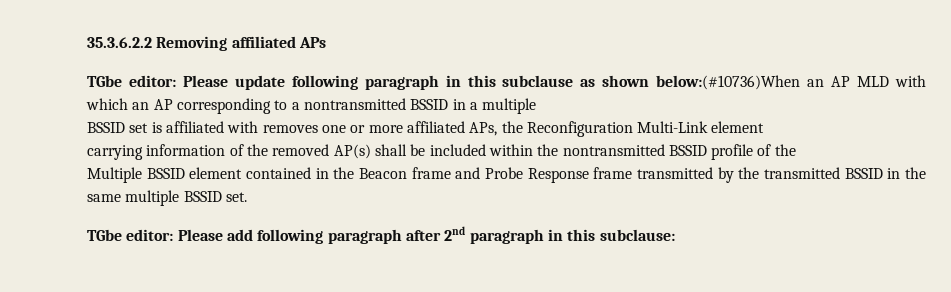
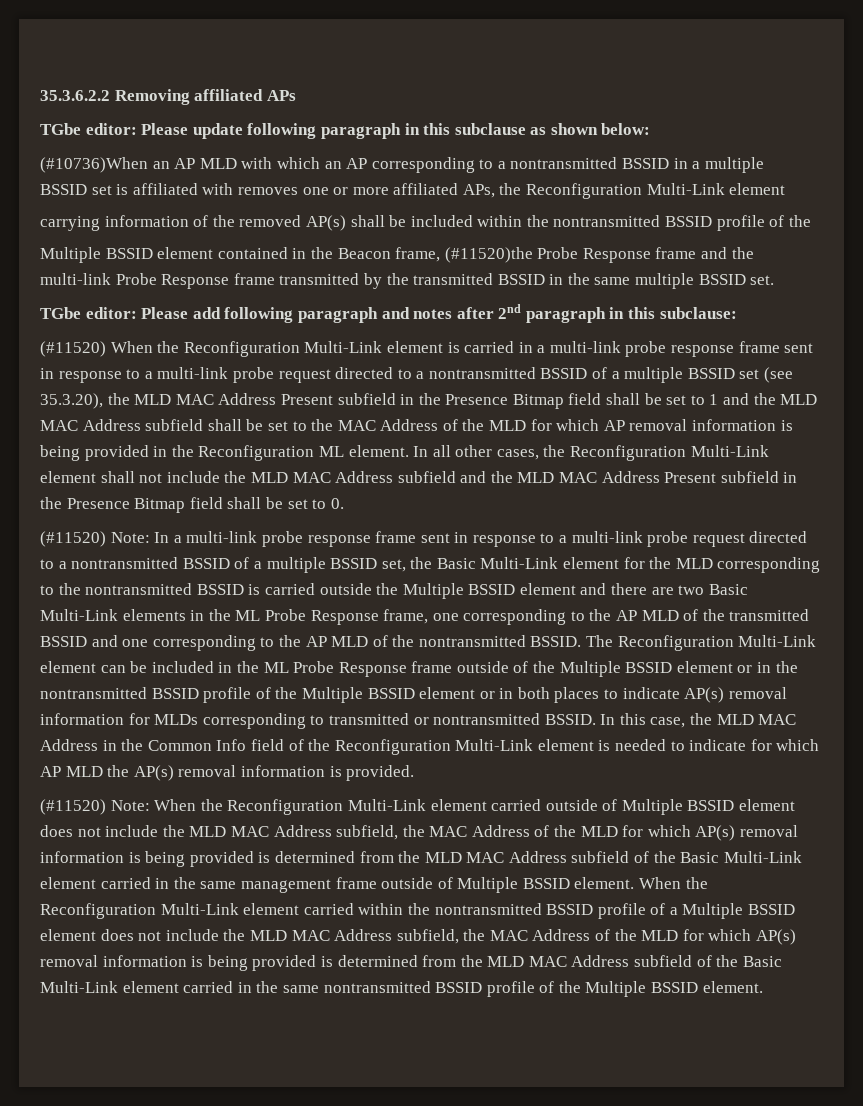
- TGbe editor: Please update following paragraph in this subclause as shown below:(#10736)When an AP MLD with which an AP corresponding to a nontransmitted BSSID in a multiple
+ TGbe editor: Please update following paragraph in this subclause as shown below:
+ (#10736)When an AP MLD with which an AP corresponding to a nontransmitted BSSID in a multiple
- Multiple BSSID element contained in the Beacon frame and Probe Response frame transmitted by the transmitted BSSID in the same multiple BSSID set.
+ Multiple BSSID element contained in the Beacon frame, (#11520)the Probe Response frame and the multi-link Probe Response frame transmitted by the transmitted BSSID in the same multiple BSSID set.
- TGbe editor: Please add following paragraph after 2nd paragraph in this subclause:
+ TGbe editor: Please add following paragraph and notes after 2nd paragraph in this subclause:
+ (#11520) When the Reconfiguration Multi-Link element is carried in a multi-link probe response frame sent in response to a multi-link probe request directed to a nontransmitted BSSID of a multiple BSSID set (see 35.3.20), the MLD MAC Address Present subfield in the Presence Bitmap field shall be set to 1 and the MLD MAC Address subfield shall be set to the MAC Address of the MLD for which AP removal information is being provided in the Reconfiguration ML element. In all other cases, the Reconfiguration Multi-Link element shall not include the MLD MAC Address subfield and the MLD MAC Address Present subfield in the Presence Bitmap field shall be set to 0.
+ (#11520) Note: In a multi-link probe response frame sent in response to a multi-link probe request directed to a nontransmitted BSSID of a multiple BSSID set, the Basic Multi-Link element for the MLD corresponding to the nontransmitted BSSID is carried outside the Multiple BSSID element and there are two Basic Multi-Link elements in the ML Probe Response frame, one corresponding to the AP MLD of the transmitted BSSID and one corresponding to the AP MLD of the nontransmitted BSSID. The Reconfiguration Multi-Link element can be included in the ML Probe Response frame outside of the Multiple BSSID element or in the nontransmitted BSSID profile of the Multiple BSSID element or in both places to indicate AP(s) removal information for MLDs corresponding to transmitted or nontransmitted BSSID. In this case, the MLD MAC Address in the Common Info field of the Reconfiguration Multi-Link element is needed to indicate for which AP MLD the AP(s) removal information is provided.
+ (#11520) Note: When the Reconfiguration Multi-Link element carried outside of Multiple BSSID element does not include the MLD MAC Address subfield, the MAC Address of the MLD for which AP(s) removal information is being provided is determined from the MLD MAC Address subfield of the Basic Multi-Link element carried in the same management frame outside of Multiple BSSID element. When the Reconfiguration Multi-Link element carried within the nontransmitted BSSID profile of a Multiple BSSID element does not include the MLD MAC Address subfield, the MAC Address of the MLD for which AP(s) removal information is being provided is determined from the MLD MAC Address subfield of the Basic Multi-Link element carried in the same nontransmitted BSSID profile of the Multiple BSSID element.

